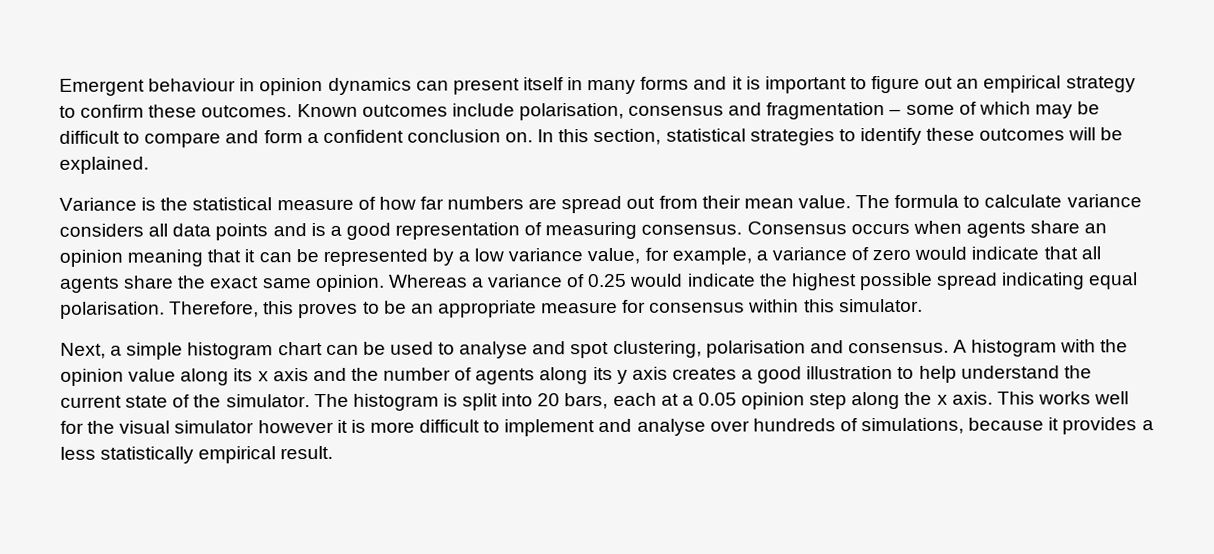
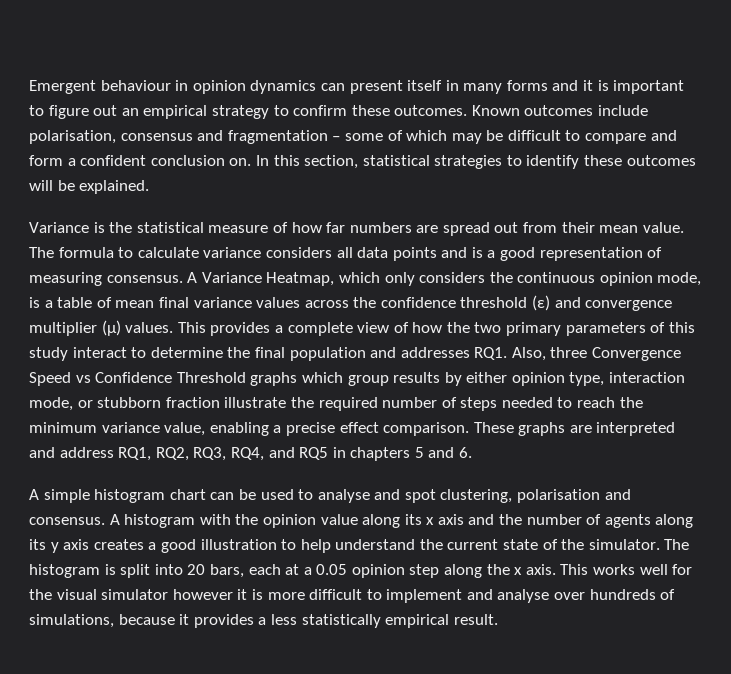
- Consensus occurs when agents share an opinion meaning that it can be represented by a low variance value, for example, a variance of zero would indicate that all agents share the exact same opinion. Whereas a variance of 0.25 would indicate the highest possible spread indicating equal polarisation. Therefore, this proves to be an appropriate measure for consensus within this simulator.
- Next, a simple histogram chart can be used to analyse and spot clustering, polarisation and consensus.
+ A Variance Heatmap, which only considers the continuous opinion mode, is a table of mean final variance values across the confidence threshold (ε) and convergence multiplier (μ) values. This provides a complete view of how the two primary parameters of this study interact to determine the final population and addresses RQ1. Also, three Convergence Speed vs Confidence Threshold graphs which group results by either opinion type, interaction mode, or stubborn fraction illustrate the required number of steps needed to reach the minimum variance value, enabling a precise effect comparison. These graphs are interpreted and address RQ1, RQ2, RQ3, RQ4, and RQ5 in chapters 5 and 6.
+ A simple histogram chart can be used to analyse and spot clustering, polarisation and consensus.

